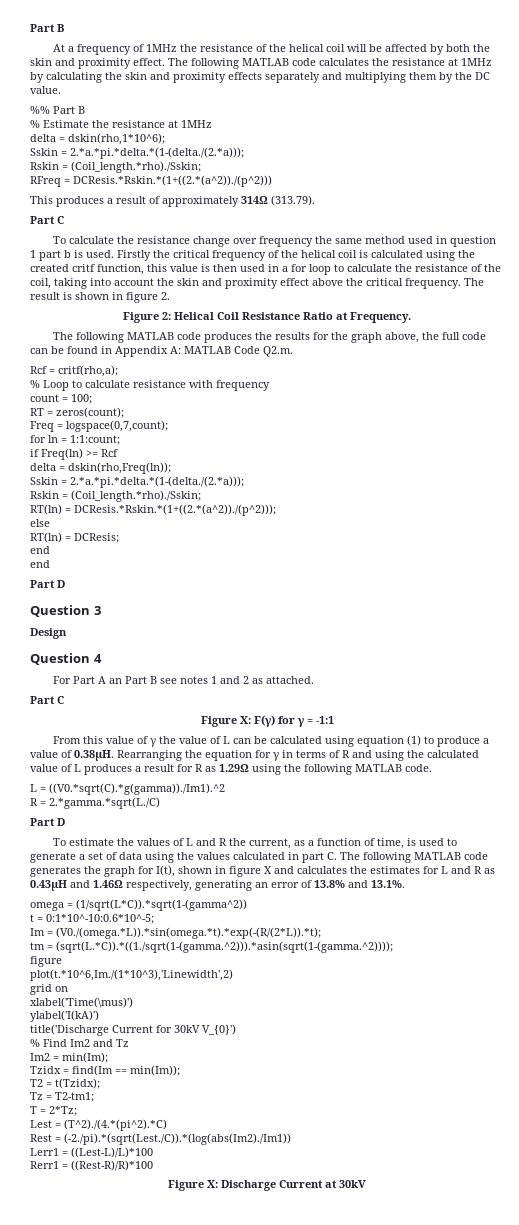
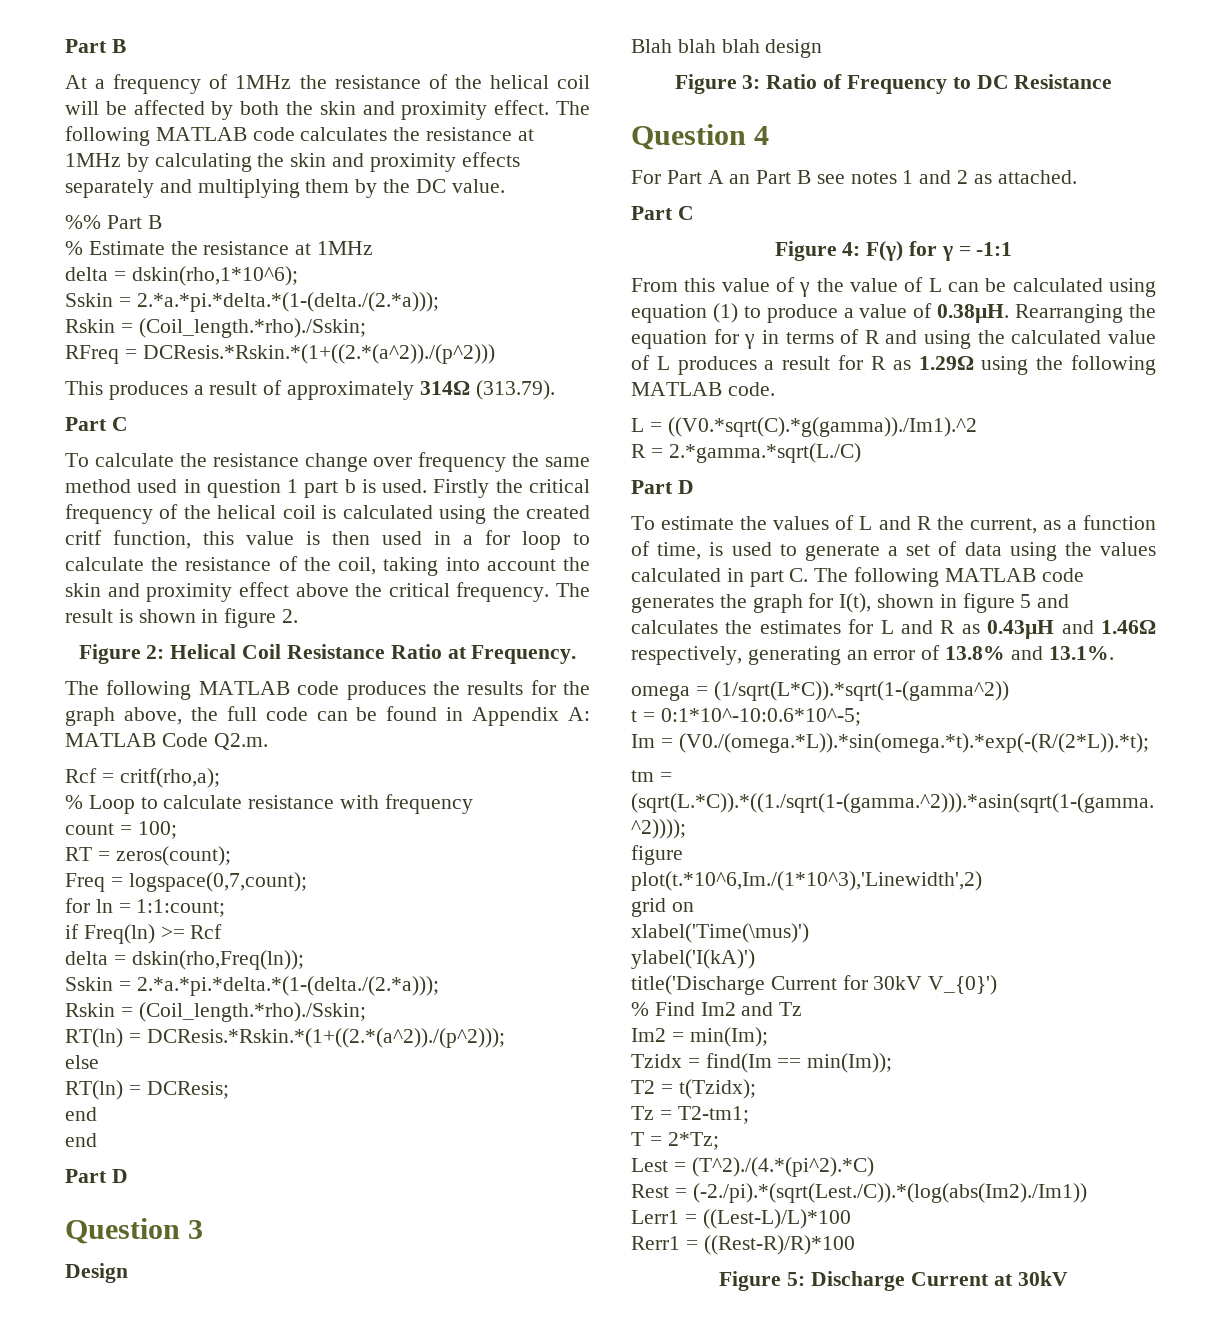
+ Blah blah blah design
+ Figure 3: Ratio of Frequency to DC Resistance
- Figure X: F(γ) for γ = -1:1
+ Figure 4: F(γ) for γ = -1:1
- To estimate the values of L and R the current, as a function of time, is used to generate a set of data using the values calculated in part C. The following MATLAB code generates the graph for I(t), shown in figure X and calculates the estimates for L and R as 0.43µH and 1.46Ω respectively, generating an error of 13.8% and 13.1%.
+ To estimate the values of L and R the current, as a function of time, is used to generate a set of data using the values calculated in part C. The following MATLAB code generates the graph for I(t), shown in figure 5 and calculates the estimates for L and R as 0.43µH and 1.46Ω respectively, generating an error of 13.8% and 13.1%.
- Figure X: Discharge Current at 30kV
+ Figure 5: Discharge Current at 30kV

